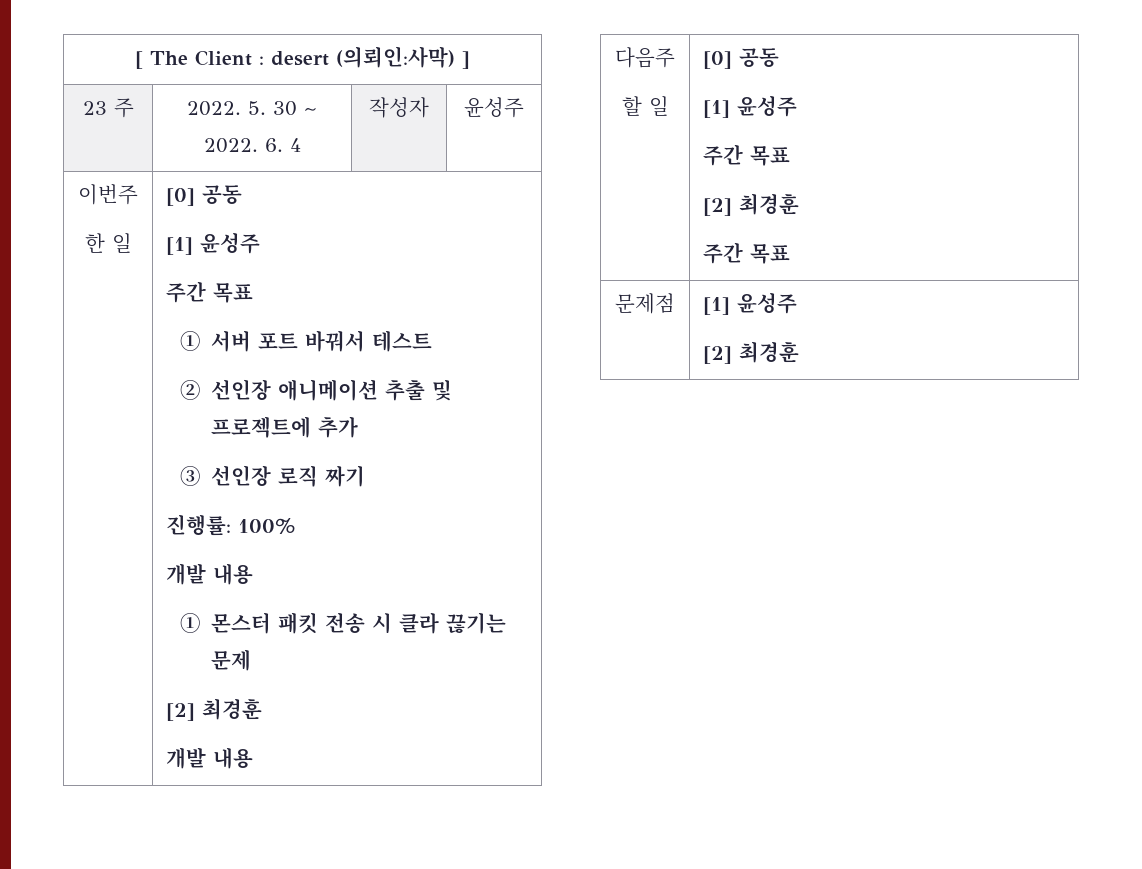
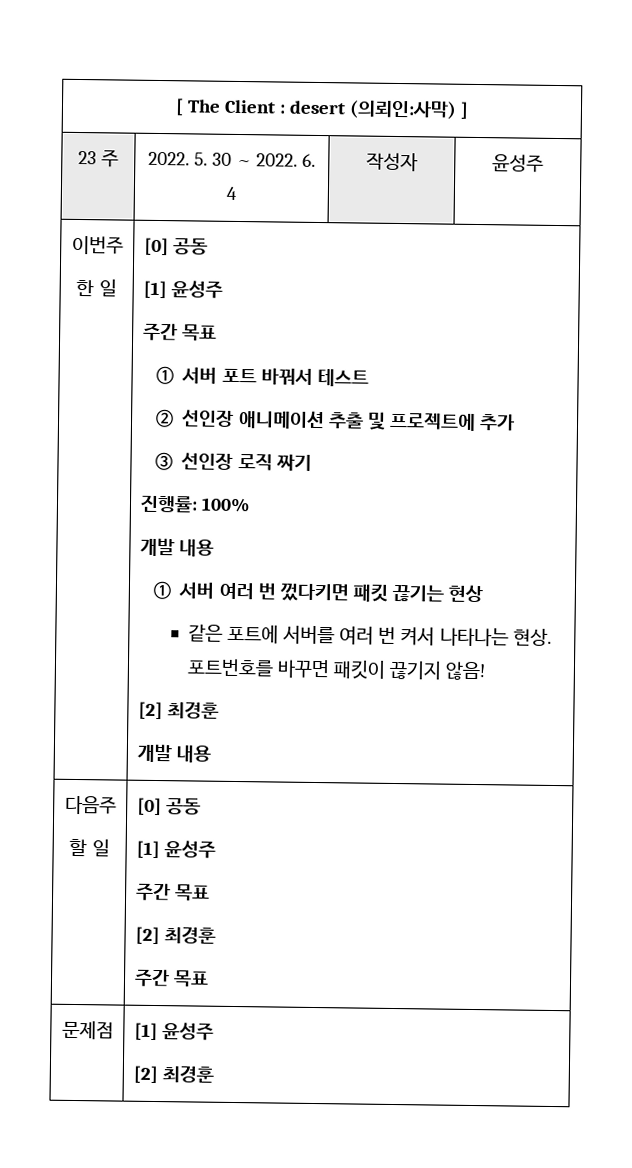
- ① 몬스터 패킷 전송 시 클라 끊기는 문제
+ ① 서버 여러 번 껐다키면 패킷 끊기는 현상
+ 같은 포트에 서버를 여러 번 켜서 나타나는 현상. 포트번호를 바꾸면 패킷이 끊기지 않음!

